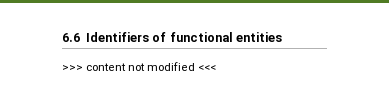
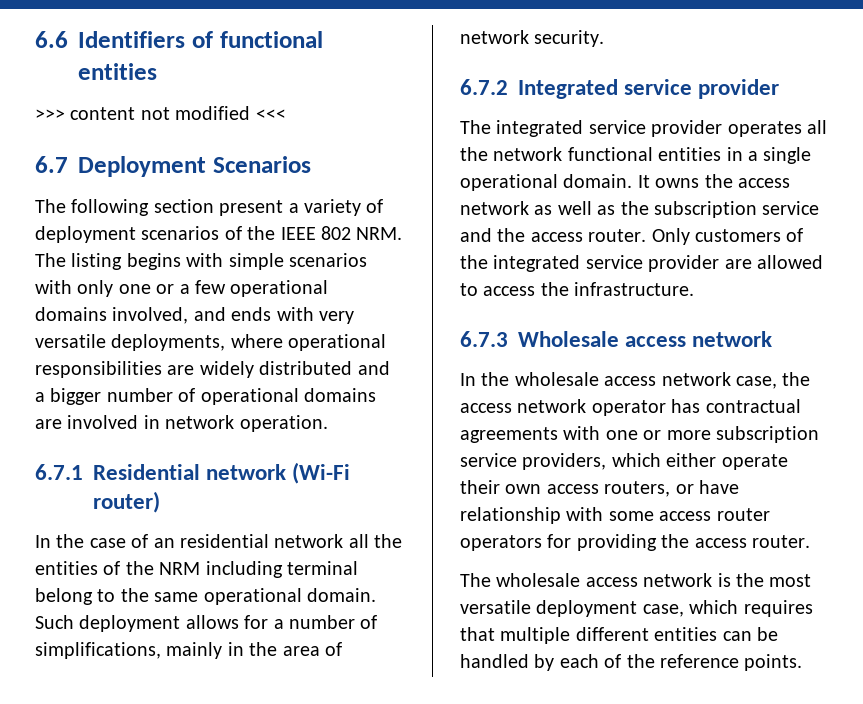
+ 6.7 Deployment Scenarios
+ The following section present a variety of deployment scenarios of the IEEE 802 NRM. The listing begins with simple scenarios with only one or a few operational domains involved, and ends with very versatile deployments, where operational responsibilities are widely distributed and a bigger number of operational domains are involved in network operation.
+ 6.7.1 Residential network (Wi-Fi router)
+ In the case of an residential network all the entities of the NRM including terminal belong to the same operational domain. Such deployment allows for a number of simplifications, mainly in the area of network security.
+ 6.7.2 Integrated service provider
+ The integrated service provider operates all the network functional entities in a single operational domain. It owns the access network as well as the subscription service and the access router. Only customers of the integrated service provider are allowed to access the infrastructure.
+ 6.7.3 Wholesale access network
+ In the wholesale access network case, the access network operator has contractual agreements with one or more subscription service providers, which either operate their own access routers, or have relationship with some access router operators for providing the access router.
+ The wholesale access network is the most versatile deployment case, which requires that multiple different entities can be handled by each of the reference points.

